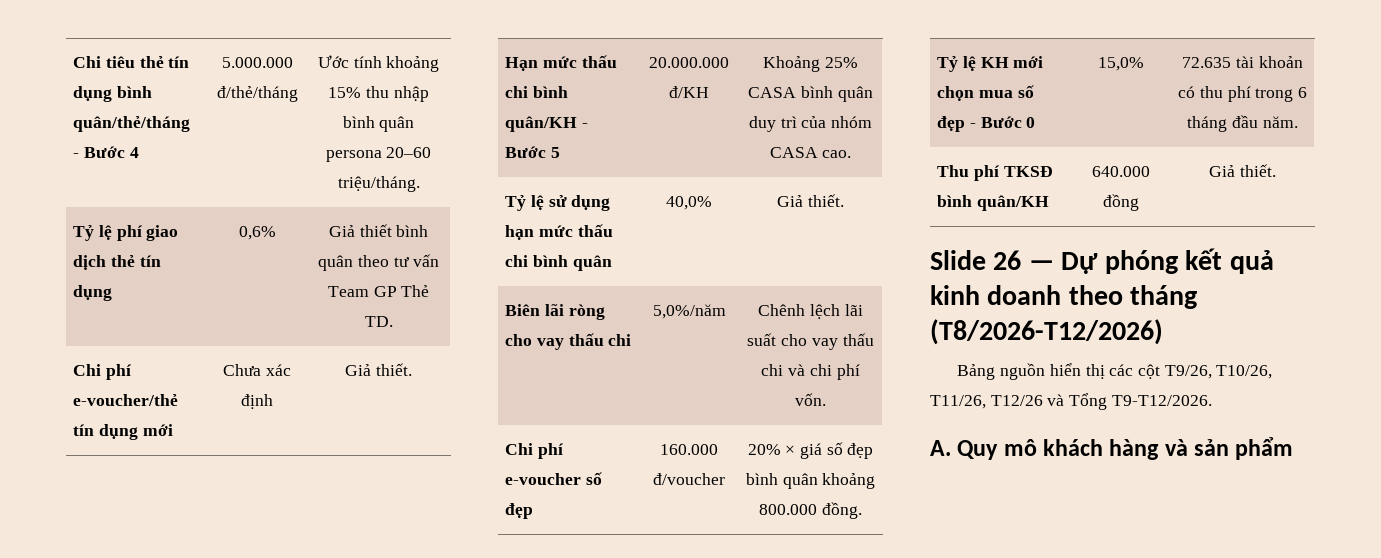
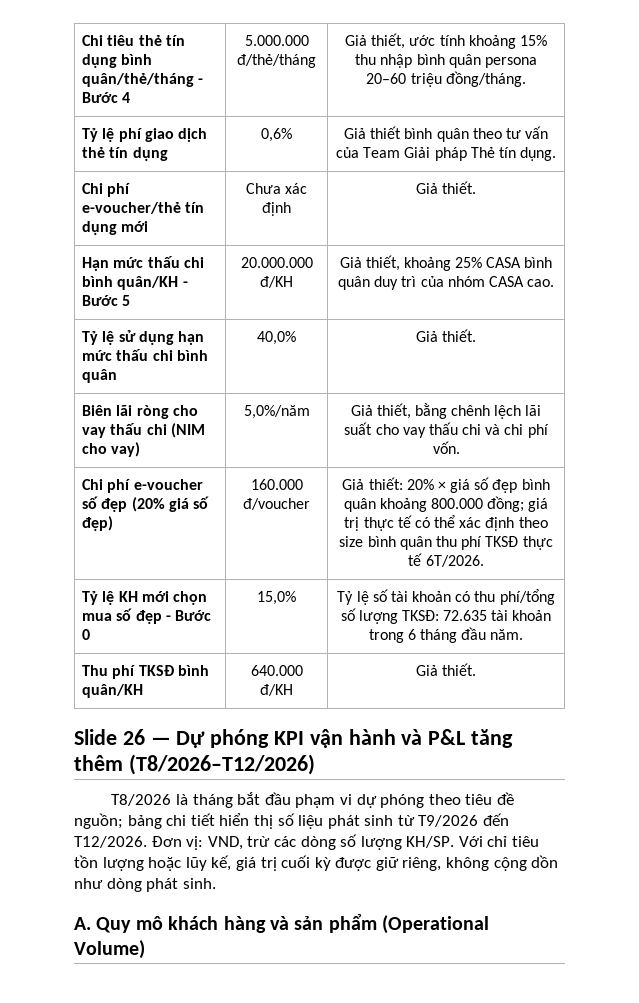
- Chi tiêu thẻ tín dụng bình quân/thẻ/tháng - Bước 4 | 5.000.000 đ/thẻ/tháng | Ước tính khoảng 15% thu nhập bình quân persona 20–60 triệu/tháng.
+ Chi tiêu thẻ tín dụng bình quân/thẻ/tháng - Bước 4 | 5.000.000 đ/thẻ/tháng | Giả thiết, ước tính khoảng 15% thu nhập bình quân persona 20–60 triệu đồng/tháng.
- Tỷ lệ phí giao dịch thẻ tín dụng | 0,6% | Giả thiết bình quân theo tư vấn Team GP Thẻ TD.
+ Tỷ lệ phí giao dịch thẻ tín dụng | 0,6% | Giả thiết bình quân theo tư vấn của Team Giải pháp Thẻ tín dụng.
- Hạn mức thấu chi bình quân/KH - Bước 5 | 20.000.000 đ/KH | Khoảng 25% CASA bình quân duy trì của nhóm CASA cao.
+ Hạn mức thấu chi bình quân/KH - Bước 5 | 20.000.000 đ/KH | Giả thiết, khoảng 25% CASA bình quân duy trì của nhóm CASA cao.
- Biên lãi ròng cho vay thấu chi | 5,0%/năm | Chênh lệch lãi suất cho vay thấu chi và chi phí vốn.
+ Biên lãi ròng cho vay thấu chi (NIM cho vay) | 5,0%/năm | Giả thiết, bằng chênh lệch lãi suất cho vay thấu chi và chi phí vốn.
- Chi phí e-voucher số đẹp
+ Chi phí e-voucher số đẹp (20% giá số đẹp)
- 20% × giá số đẹp bình quân khoảng 800.000 đồng.
+ Giả thiết: 20% × giá số đẹp bình quân khoảng 800.000 đồng; giá trị thực tế có thể xác định theo size bình quân thu phí TKSĐ thực tế 6T/2026.
- Tỷ lệ KH mới chọn mua số đẹp - Bước 0 | 15,0% | 72.635 tài khoản có thu phí trong 6 tháng đầu năm.
+ Tỷ lệ KH mới chọn mua số đẹp - Bước 0 | 15,0% | Tỷ lệ số tài khoản có thu phí/tổng số lượng TKSĐ: 72.635 tài khoản trong 6 tháng đầu năm.
- Thu phí TKSĐ bình quân/KH | 640.000 đồng | Giả thiết.
+ Thu phí TKSĐ bình quân/KH | 640.000 đ/KH | Giả thiết.
- Slide 26 — Dự phóng kết quả kinh doanh theo tháng (T8/2026-T12/2026)
- Bảng nguồn hiển thị các cột T9/26, T10/26, T11/26, T12/26 và Tổng T9-T12/2026.
+ Slide 26 — Dự phóng KPI vận hành và P&L tăng thêm (T8/2026–T12/2026)
+ T8/2026 là tháng bắt đầu phạm vi dự phóng theo tiêu đề nguồn; bảng chi tiết hiển thị số liệu phát sinh từ T9/2026 đến T12/2026. Đơn vị: VND, trừ các dòng số lượng KH/SP. Với chỉ tiêu tồn lượng hoặc lũy kế, giá trị cuối kỳ được giữ riêng, không cộng dồn như dòng phát sinh.
- A. Quy mô khách hàng và sản phẩm
+ A. Quy mô khách hàng và sản phẩm (Operational Volume)

